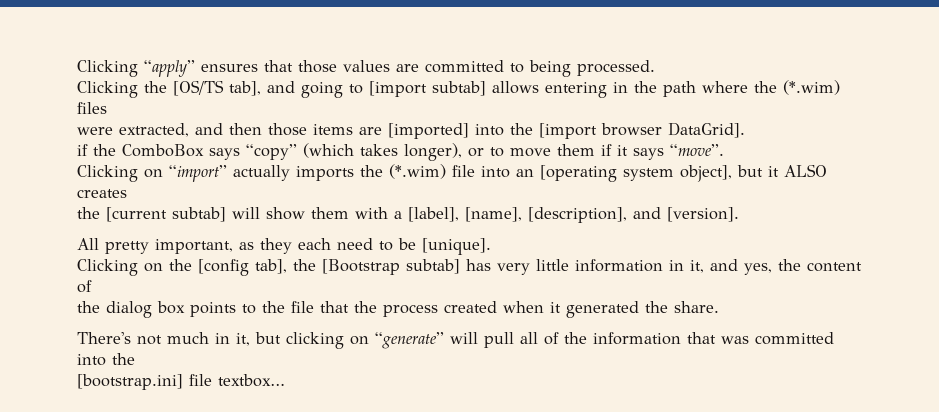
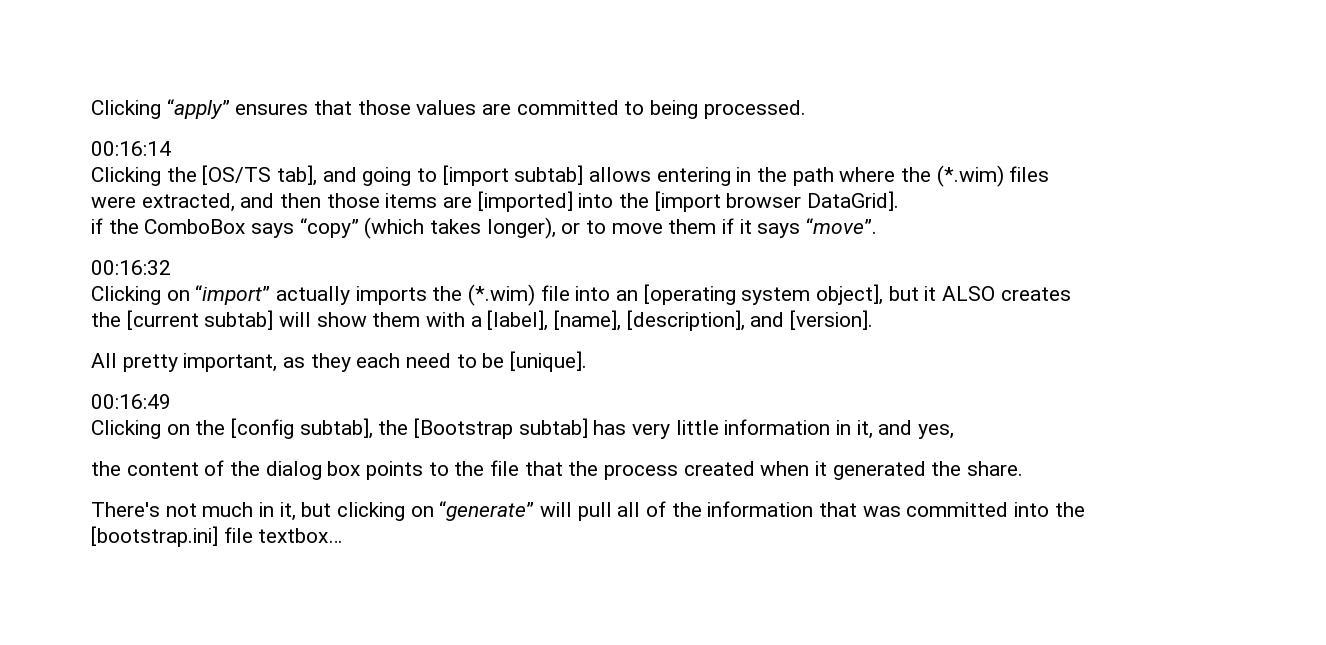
+ 00:16:14
+ 00:16:32
+ 00:16:49
- Clicking on the [config tab], the [Bootstrap subtab] has very little information in it, and yes, the content of
- the dialog box points to the file that the process created when it generated the share.
+ Clicking on the [config subtab], the [Bootstrap subtab] has very little information in it, and yes,
+ the content of the dialog box points to the file that the process created when it generated the share.

